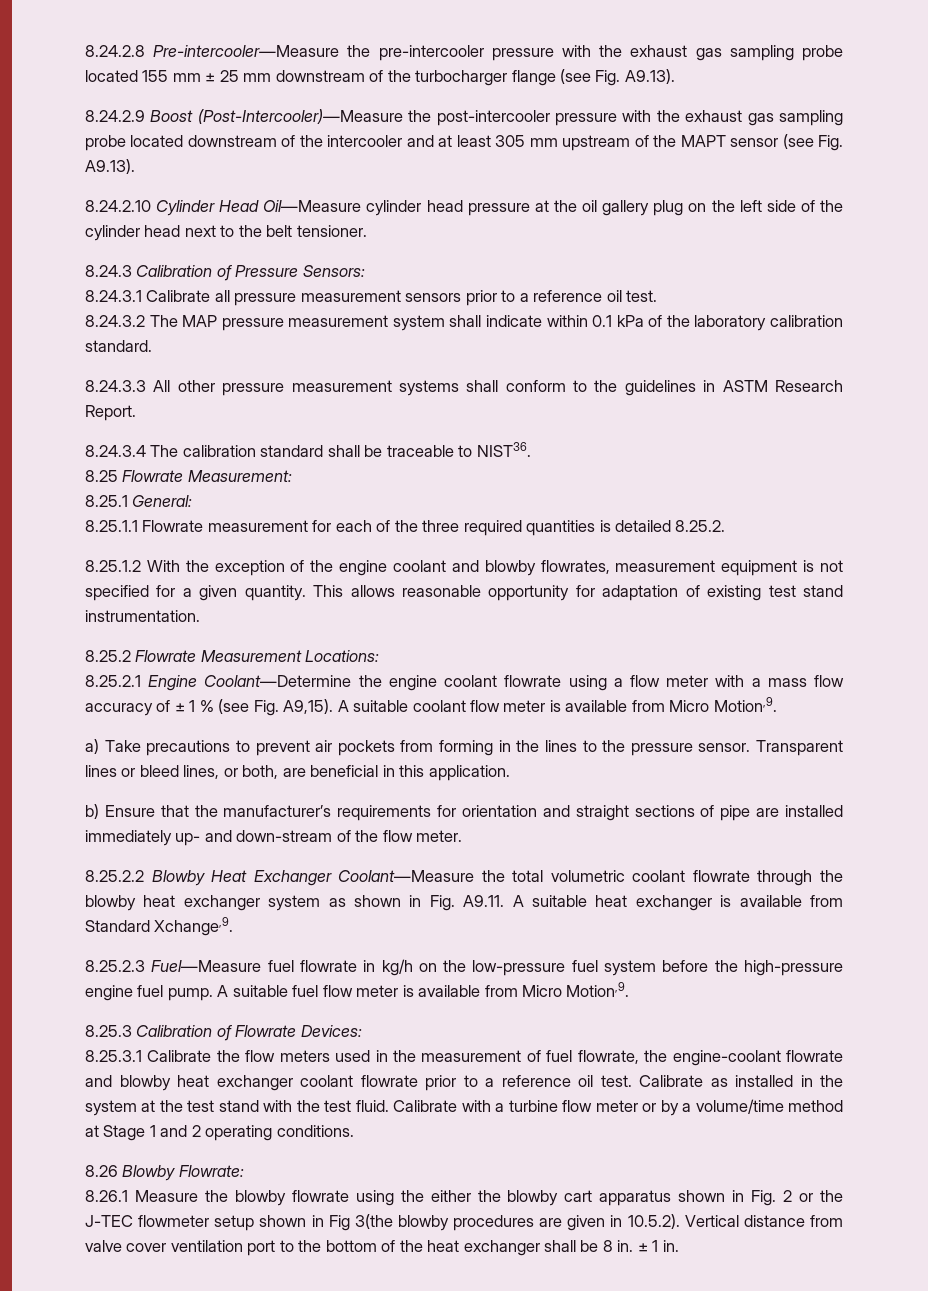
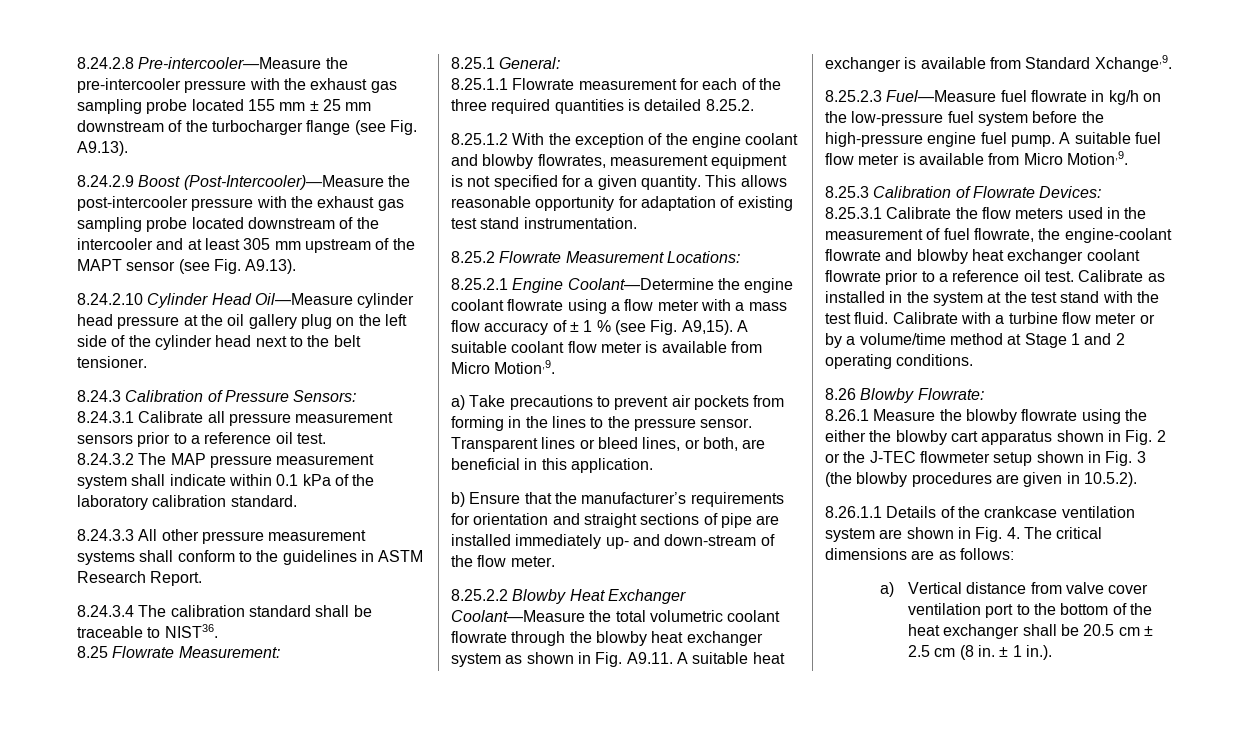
- 8.26.1 Measure the blowby flowrate using the either the blowby cart apparatus shown in Fig. 2 or the J-TEC flowmeter setup shown in Fig 3(the blowby procedures are given in 10.5.2). Vertical distance from valve cover ventilation port to the bottom of the heat exchanger shall be 8 in.
+ 8.26.1 Measure the blowby flowrate using the either the blowby cart apparatus shown in Fig. 2 or the J-TEC flowmeter setup shown in Fig. 3 (the blowby procedures are given in 10.5.2).
+ 8.26.1.1 Details of the crankcase ventilation system are shown in Fig. 4. The critical dimensions are as follows:
+ a) Vertical distance from valve cover ventilation port to the bottom of the heat exchanger shall be 20.5 cm ± 2.5 cm (8 in.
- ± 1 in.
+ ± 1 in.).

